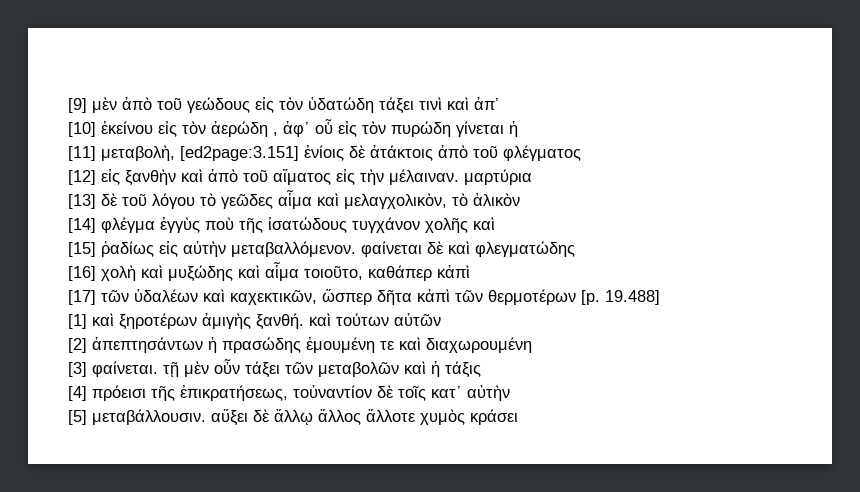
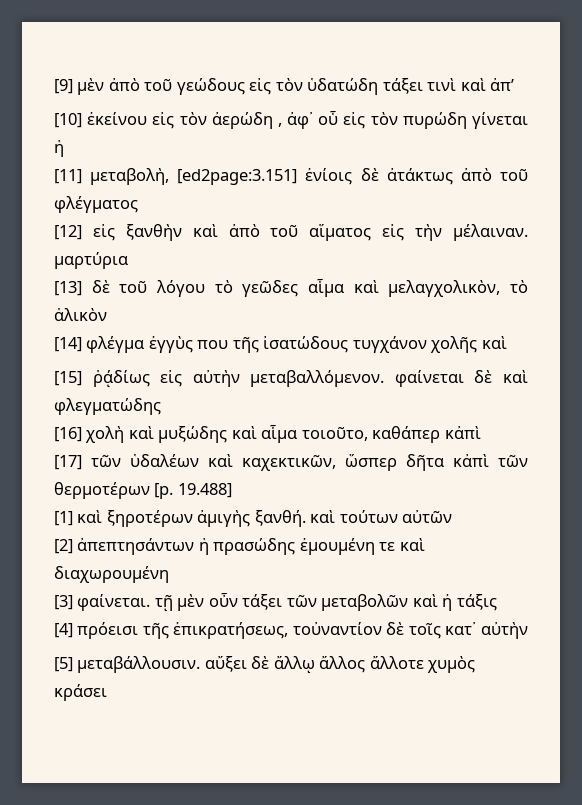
- [11] μεταβολὴ, [ed2page:3.151] ἐνίοις δὲ ἀτάκτοις ἀπὸ τοῦ φλέγματος
+ [11] μεταβολὴ, [ed2page:3.151] ἐνίοις δὲ ἀτάκτως ἀπὸ τοῦ φλέγματος
- [14] φλέγμα ἐγγὺς ποὺ τῆς ἰσατώδους τυγχάνον χολῆς καὶ
+ [14] φλέγμα ἐγγὺς που τῆς ἰσατώδους τυγχάνον χολῆς καὶ
- [15] ῥαδίως εἰς αὐτὴν μεταβαλλόμενον. φαίνεται δὲ καὶ φλεγματώδης
+ [15] ῥᾴδίως εἰς αὐτὴν μεταβαλλόμενον. φαίνεται δὲ καὶ φλεγματώδης

